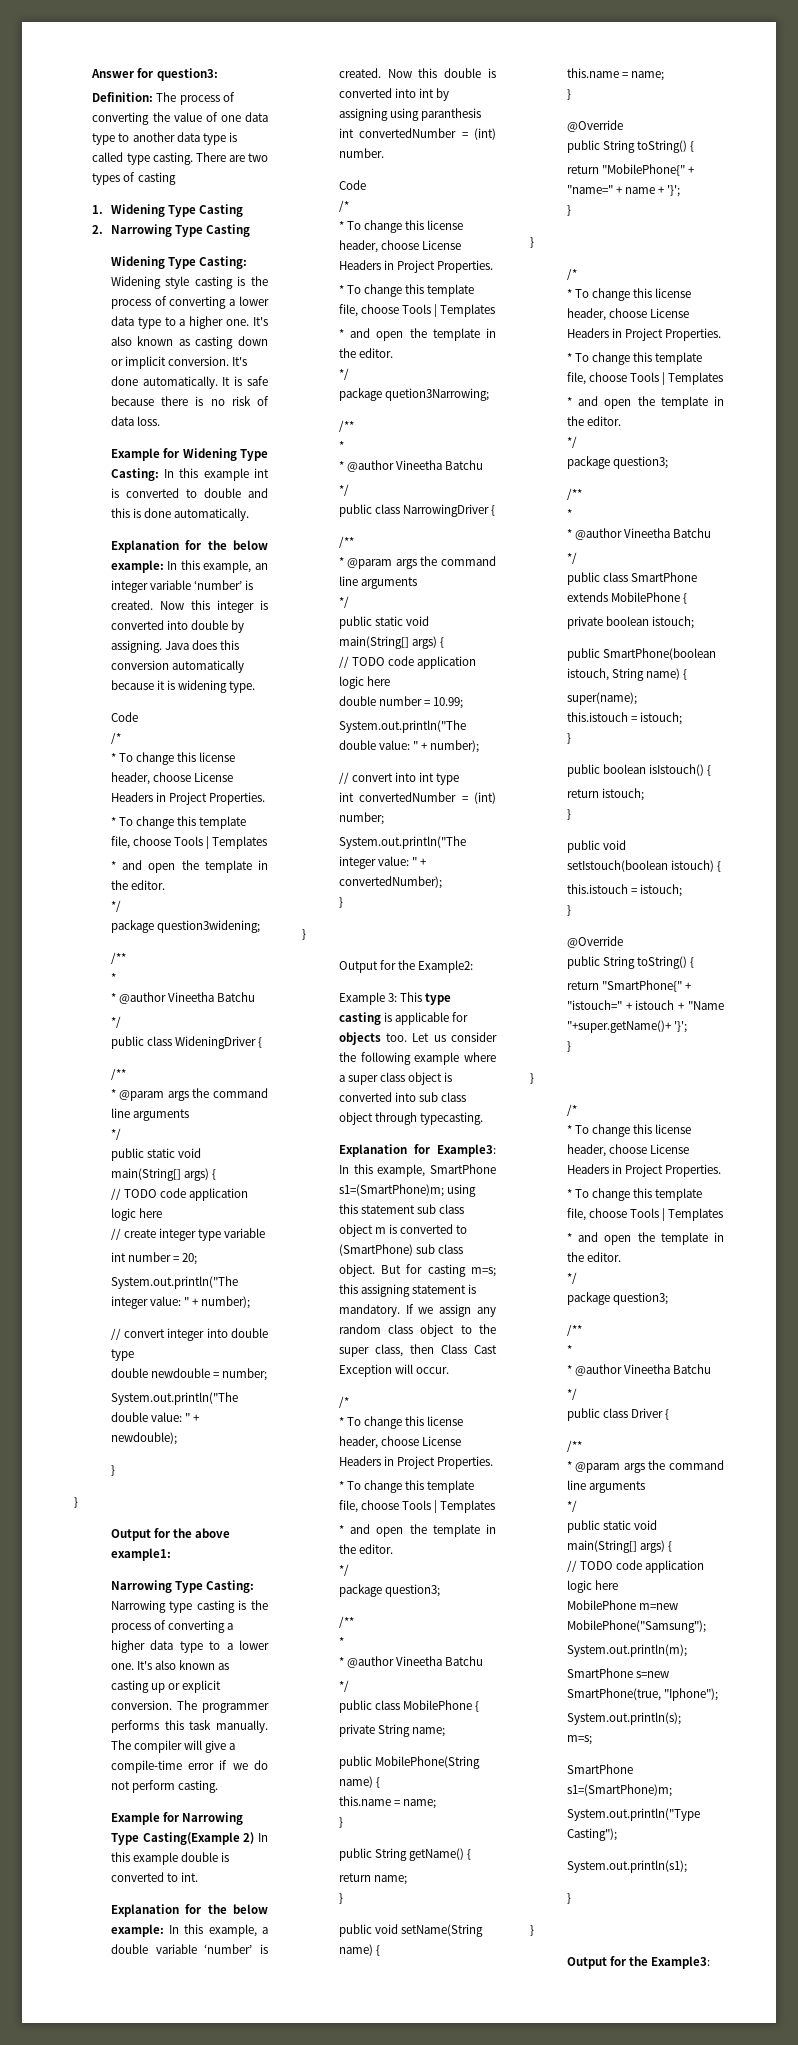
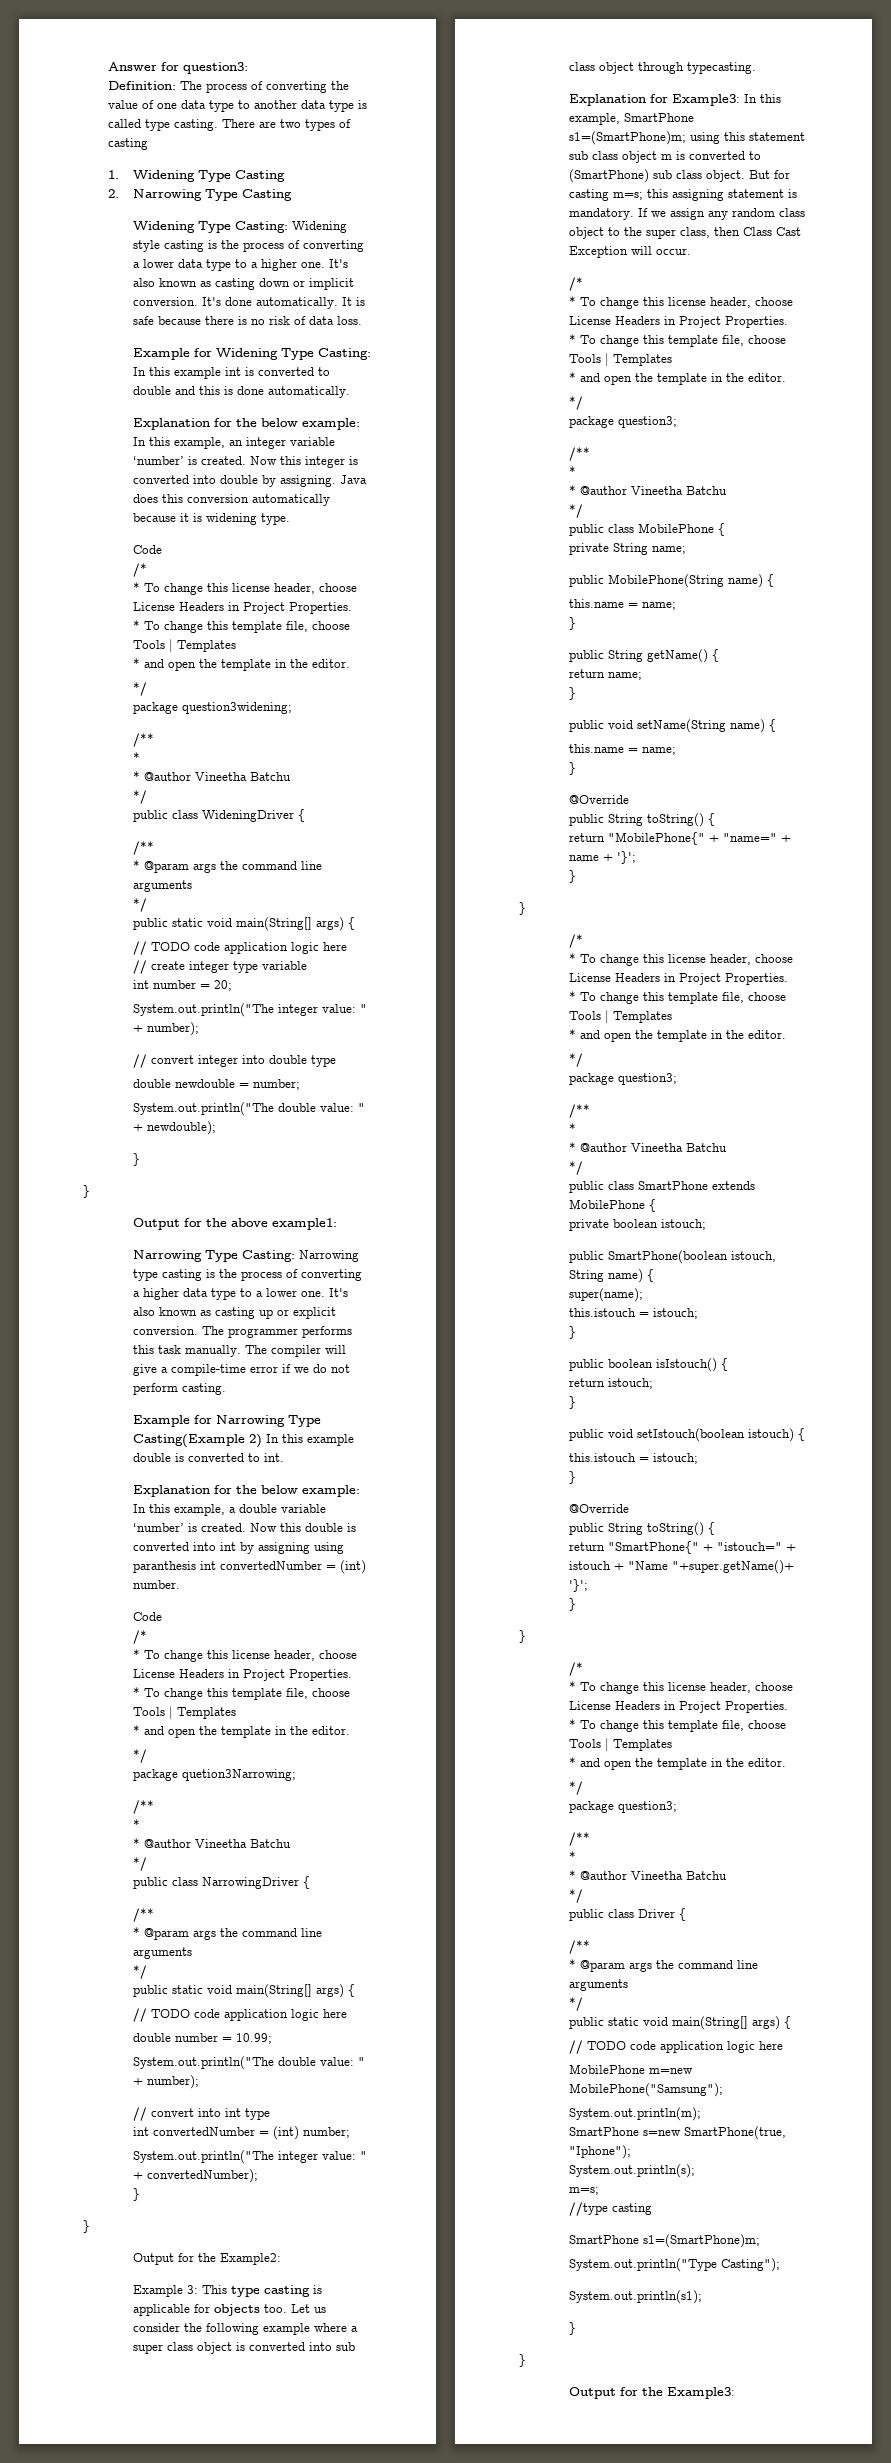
+ //type casting

